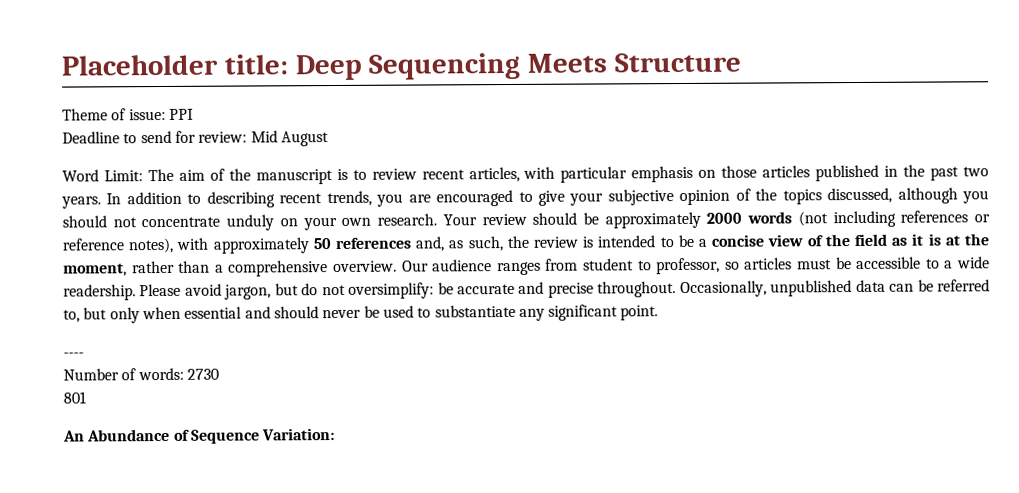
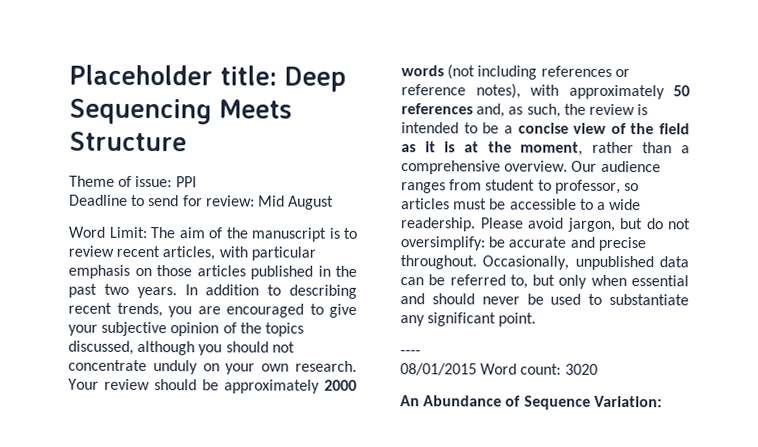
- Number of words: 2730
- 801
+ 08/01/2015 Word count: 3020

